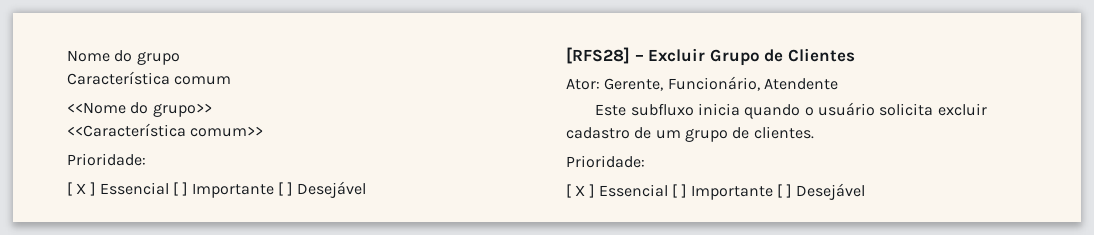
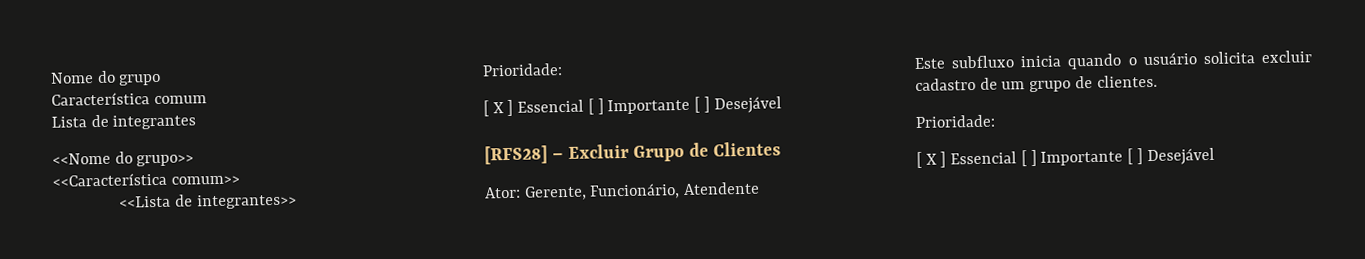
+ Lista de integrantes
+ <<Lista de integrantes>>

